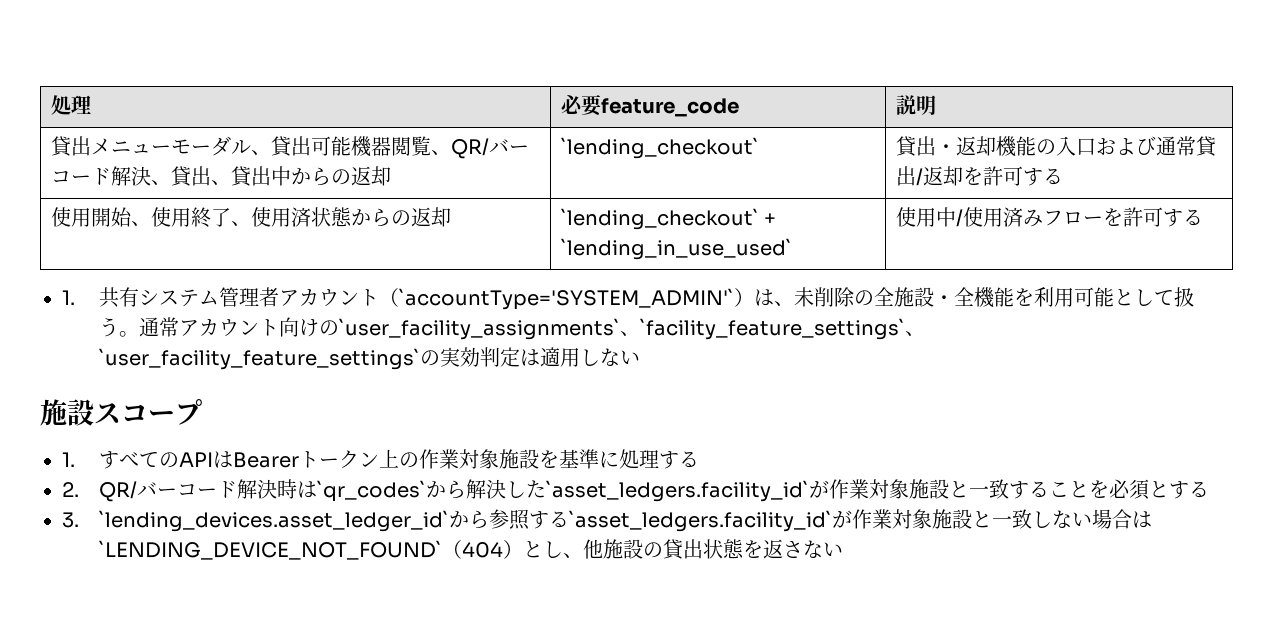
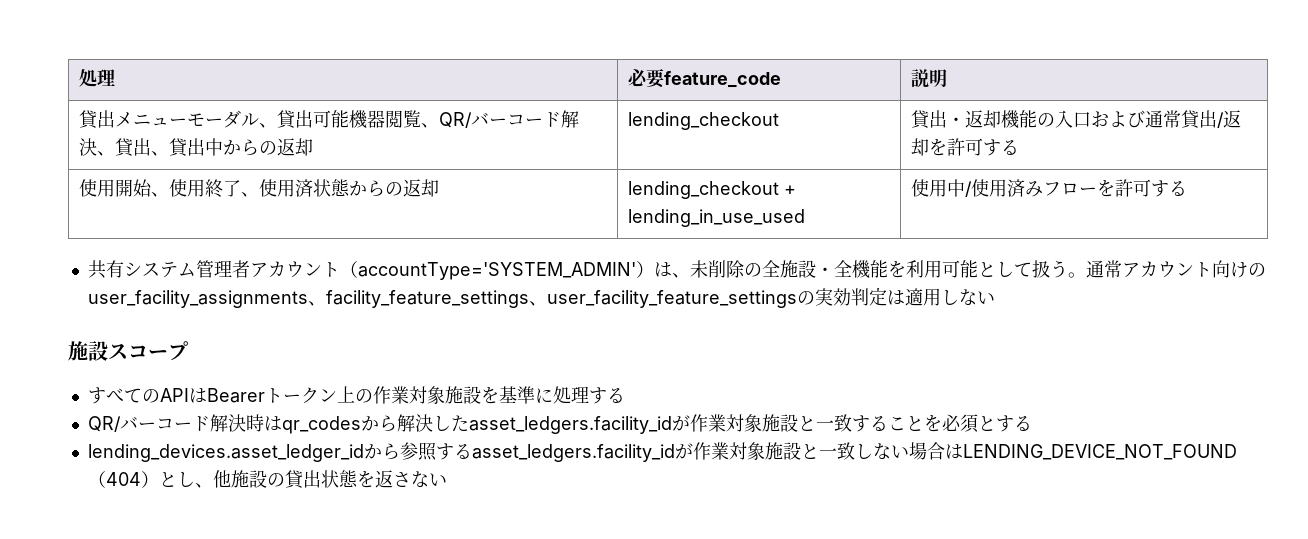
- 貸出メニューモーダル、貸出可能機器閲覧、QR/バーコード解決、貸出、貸出中からの返却 | `lending_checkout` | 貸出・返却機能の入口および通常貸出/返却を許可する
+ 貸出メニューモーダル、貸出可能機器閲覧、QR/バーコード解決、貸出、貸出中からの返却 | lending_checkout | 貸出・返却機能の入口および通常貸出/返却を許可する
- 使用開始、使用終了、使用済状態からの返却 | `lending_checkout` + `lending_in_use_used` | 使用中/使用済みフローを許可する
+ 使用開始、使用終了、使用済状態からの返却 | lending_checkout + lending_in_use_used | 使用中/使用済みフローを許可する
- 1.共有システム管理者アカウント（`accountType='SYSTEM_ADMIN'`）は、未削除の全施設・全機能を利用可能として扱う。
+ 共有システム管理者アカウント（accountType='SYSTEM_ADMIN'）は、未削除の全施設・全機能を利用可能として扱う。
- 通常アカウント向けの`user_facility_assignments`、`facility_feature_settings`、`user_facility_feature_settings`の実効判定は適用しない
+ 通常アカウント向けのuser_facility_assignments、facility_feature_settings、user_facility_feature_settingsの実効判定は適用しない
- 1.すべてのAPIはBearerトークン上の作業対象施設を基準に処理する
+ すべてのAPIはBearerトークン上の作業対象施設を基準に処理する
- 2. QR/バーコード解決時は`qr_codes`から解決した`asset_ledgers.facility_id`が作業対象施設と一致することを必須とする
+ QR/バーコード解決時はqr_codesから解決したasset_ledgers.facility_idが作業対象施設と一致することを必須とする
- 3. `lending_devices.asset_ledger_id`から参照する`asset_ledgers.facility_id`が作業対象施設と一致しない場合は`LENDING_DEVICE_NOT_FOUND`（404）とし、他施設の貸出状態を返さない
+ lending_devices.asset_ledger_idから参照するasset_ledgers.facility_idが作業対象施設と一致しない場合はLENDING_DEVICE_NOT_FOUND（404）とし、他施設の貸出状態を返さない

